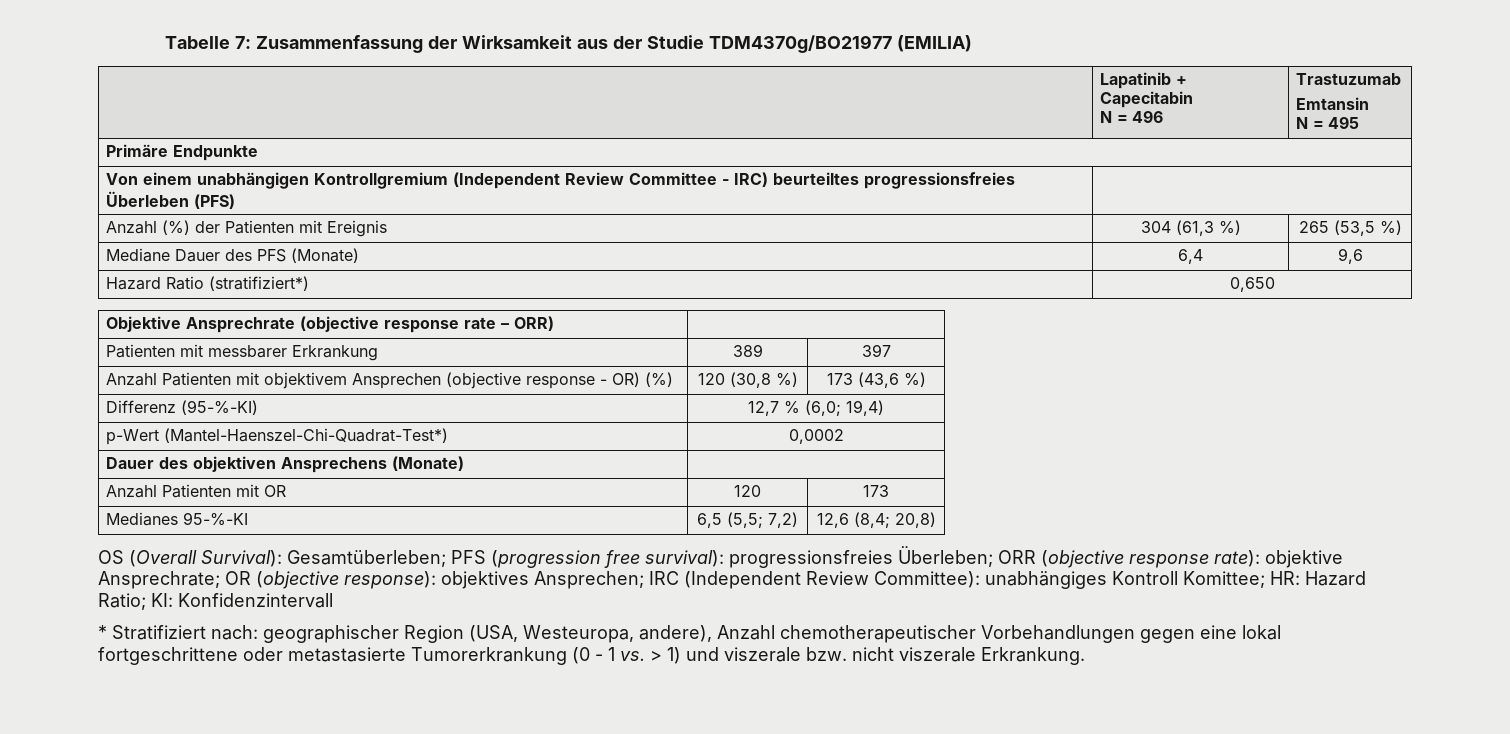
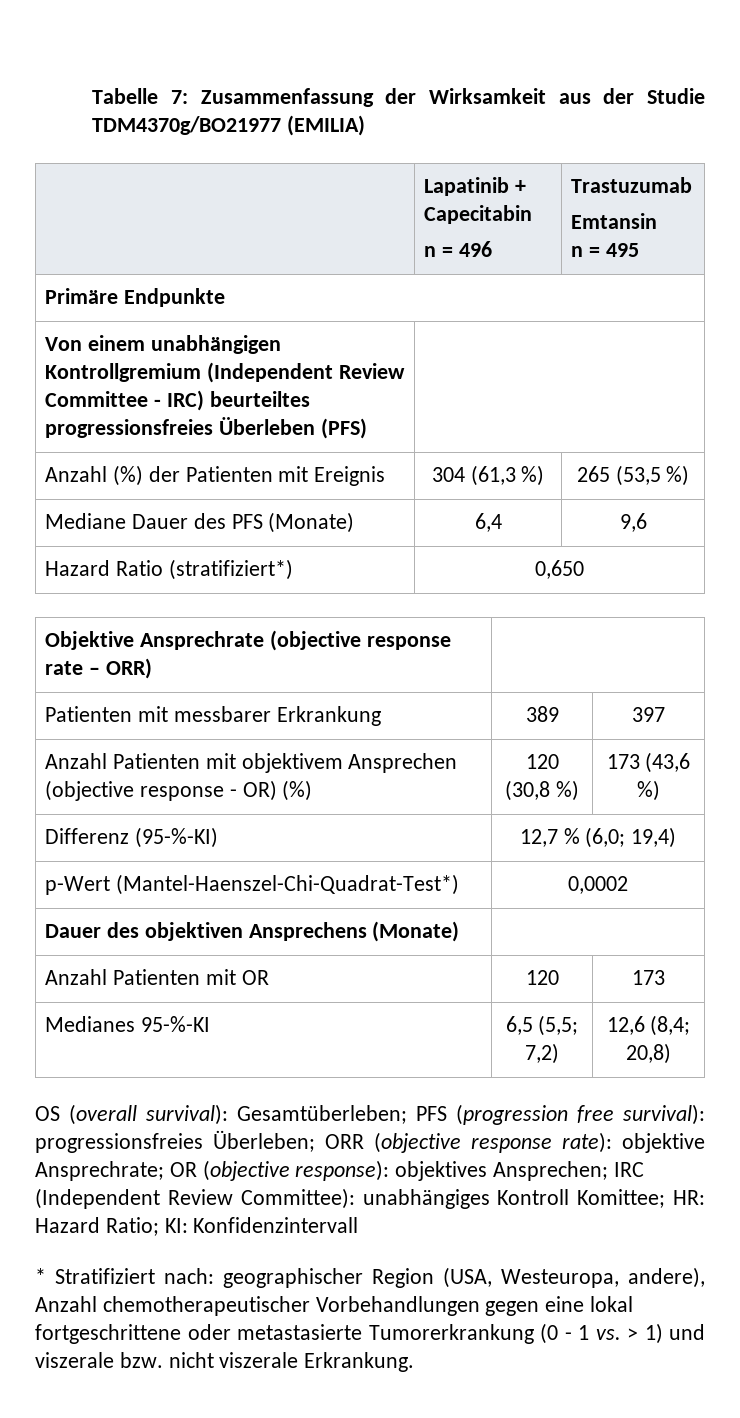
  | Lapatinib + Capecitabin
- N = 496 | Trastuzumab
+ n = 496 | Trastuzumab
  Emtansin
- N = 495
+ n = 495
- OS (Overall Survival): Gesamtüberleben; PFS (progression free survival): progressionsfreies Überleben; ORR (objective response rate): objektive Ansprechrate; OR (objective response): objektives Ansprechen; IRC (Independent Review Committee): unabhängiges Kontroll Komittee; HR: Hazard Ratio; KI: Konfidenzintervall
+ OS (overall survival): Gesamtüberleben; PFS (progression free survival): progressionsfreies Überleben; ORR (objective response rate): objektive Ansprechrate; OR (objective response): objektives Ansprechen; IRC (Independent Review Committee): unabhängiges Kontroll Komittee; HR: Hazard Ratio; KI: Konfidenzintervall

